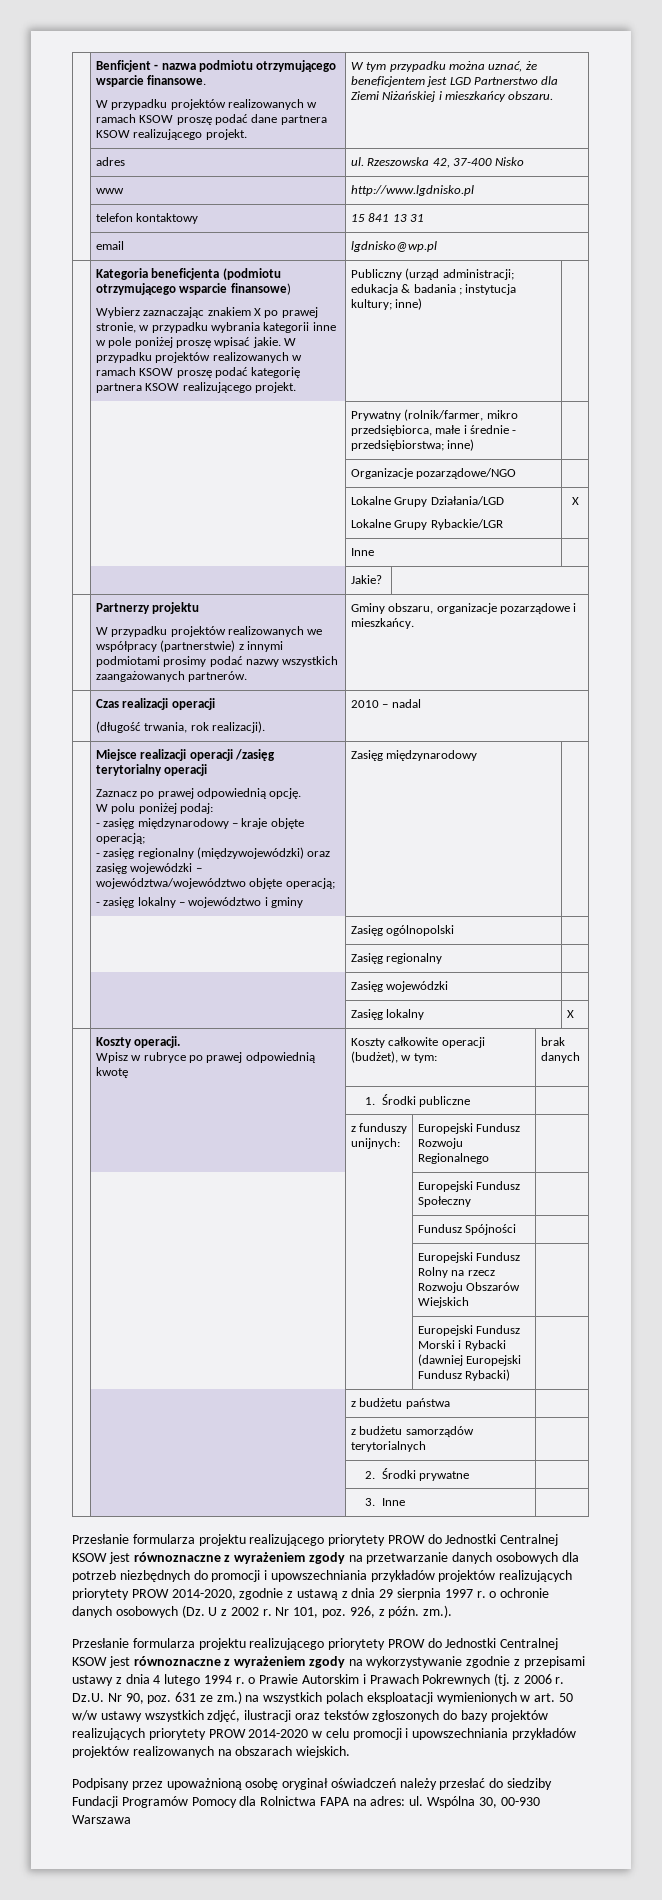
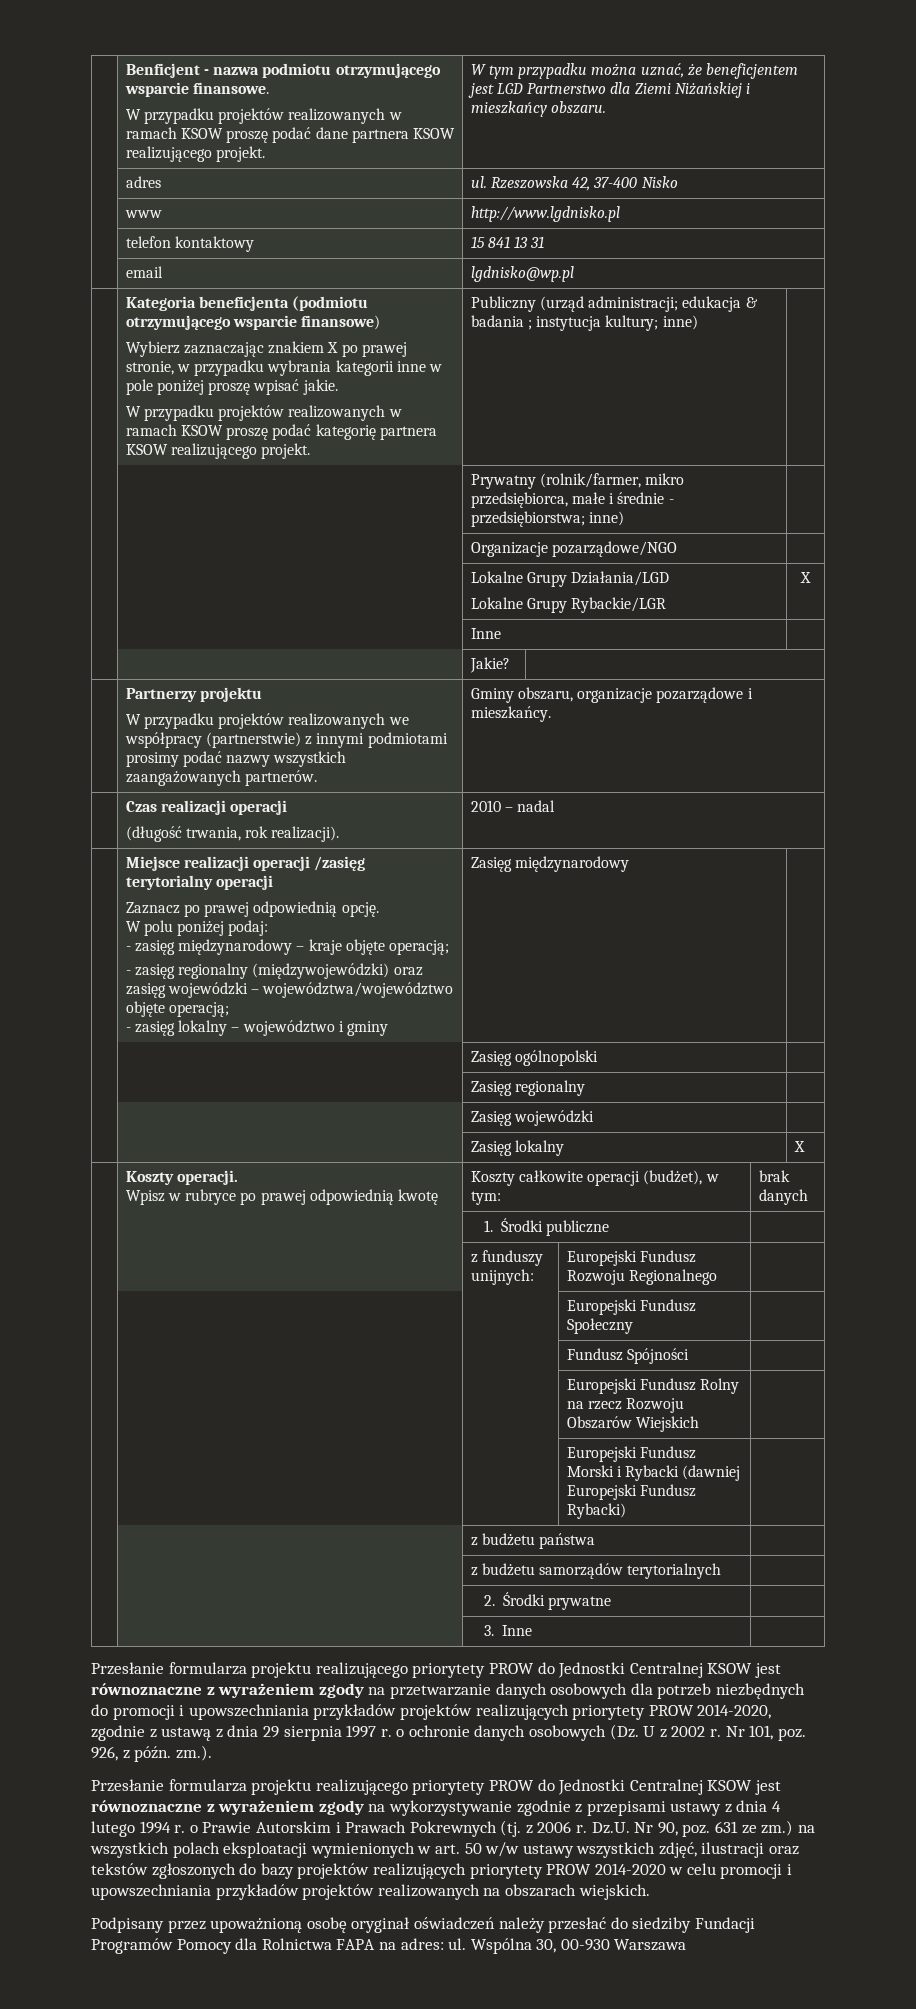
- Wybierz zaznaczając znakiem X po prawej stronie, w przypadku wybrania kategorii inne w pole poniżej proszę wpisać jakie. W przypadku projektów realizowanych w ramach KSOW proszę podać kategorię partnera KSOW realizującego projekt.
+ Wybierz zaznaczając znakiem X po prawej stronie, w przypadku wybrania kategorii inne w pole poniżej proszę wpisać jakie.
+ W przypadku projektów realizowanych w ramach KSOW proszę podać kategorię partnera KSOW realizującego projekt.

